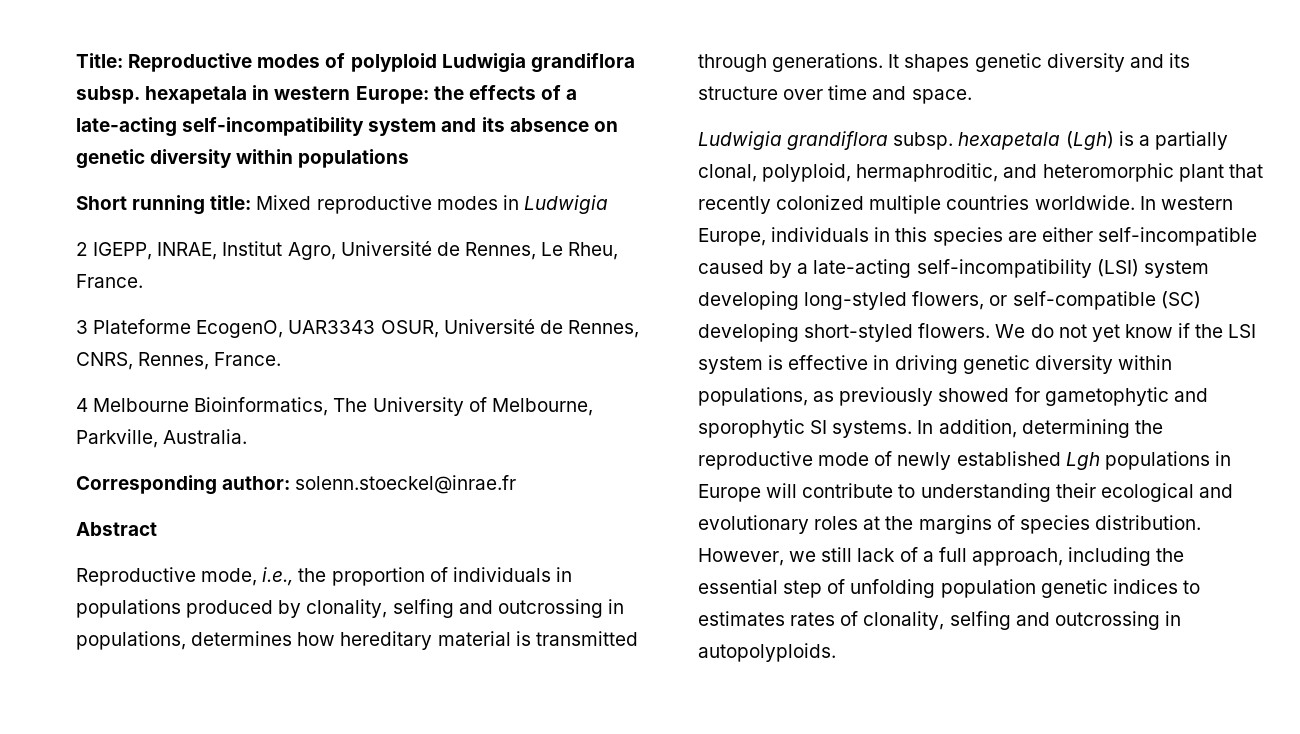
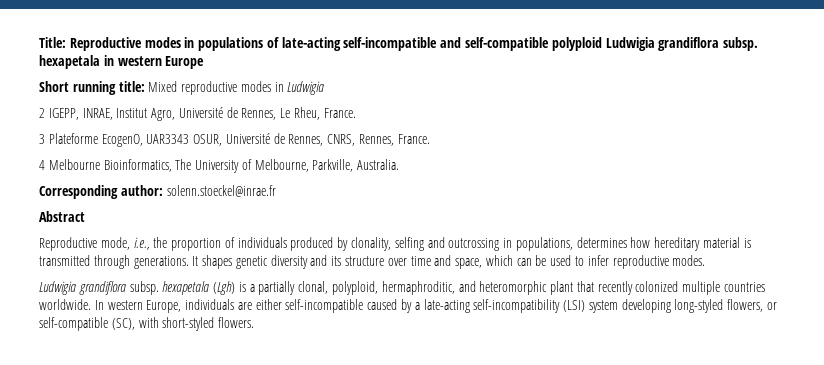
- Title: Reproductive modes of polyploid Ludwigia grandiflora subsp. hexapetala in western Europe: the effects of a late-acting self-incompatibility system and its absence on genetic diversity within populations
+ Title: Reproductive modes in populations of late-acting self-incompatible and self-compatible polyploid Ludwigia grandiflora subsp. hexapetala in western Europe
- Reproductive mode, i.e., the proportion of individuals in populations produced by clonality, selfing and outcrossing in populations, determines how hereditary material is transmitted through generations.
+ Reproductive mode, i.e., the proportion of individuals produced by clonality, selfing and outcrossing in populations, determines how hereditary material is transmitted through generations.
- It shapes genetic diversity and its structure over time and space.
+ It shapes genetic diversity and its structure over time and space, which can be used to infer reproductive modes.
- In western Europe, individuals in this species are either self-incompatible caused by a late-acting self-incompatibility (LSI) system developing long-styled flowers, or self-compatible (SC) developing short-styled flowers. We do not yet know if the LSI system is effective in driving genetic diversity within populations, as previously showed for gametophytic and sporophytic SI systems. In addition, determining the reproductive mode of newly established Lgh populations in Europe will contribute to understanding their ecological and evolutionary roles at the margins of species distribution. However, we still lack of a full approach, including the essential step of unfolding population genetic indices to estimates rates of clonality, selfing and outcrossing in autopolyploids.
+ In western Europe, individuals are either self-incompatible caused by a late-acting self-incompatibility (LSI) system developing long-styled flowers, or self-compatible (SC), with short-styled flowers.

